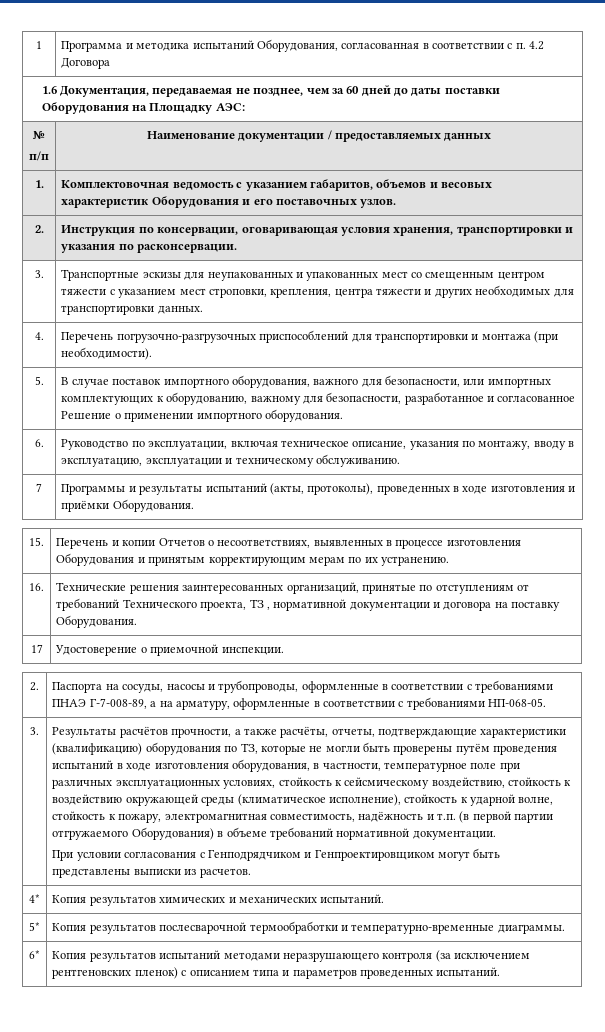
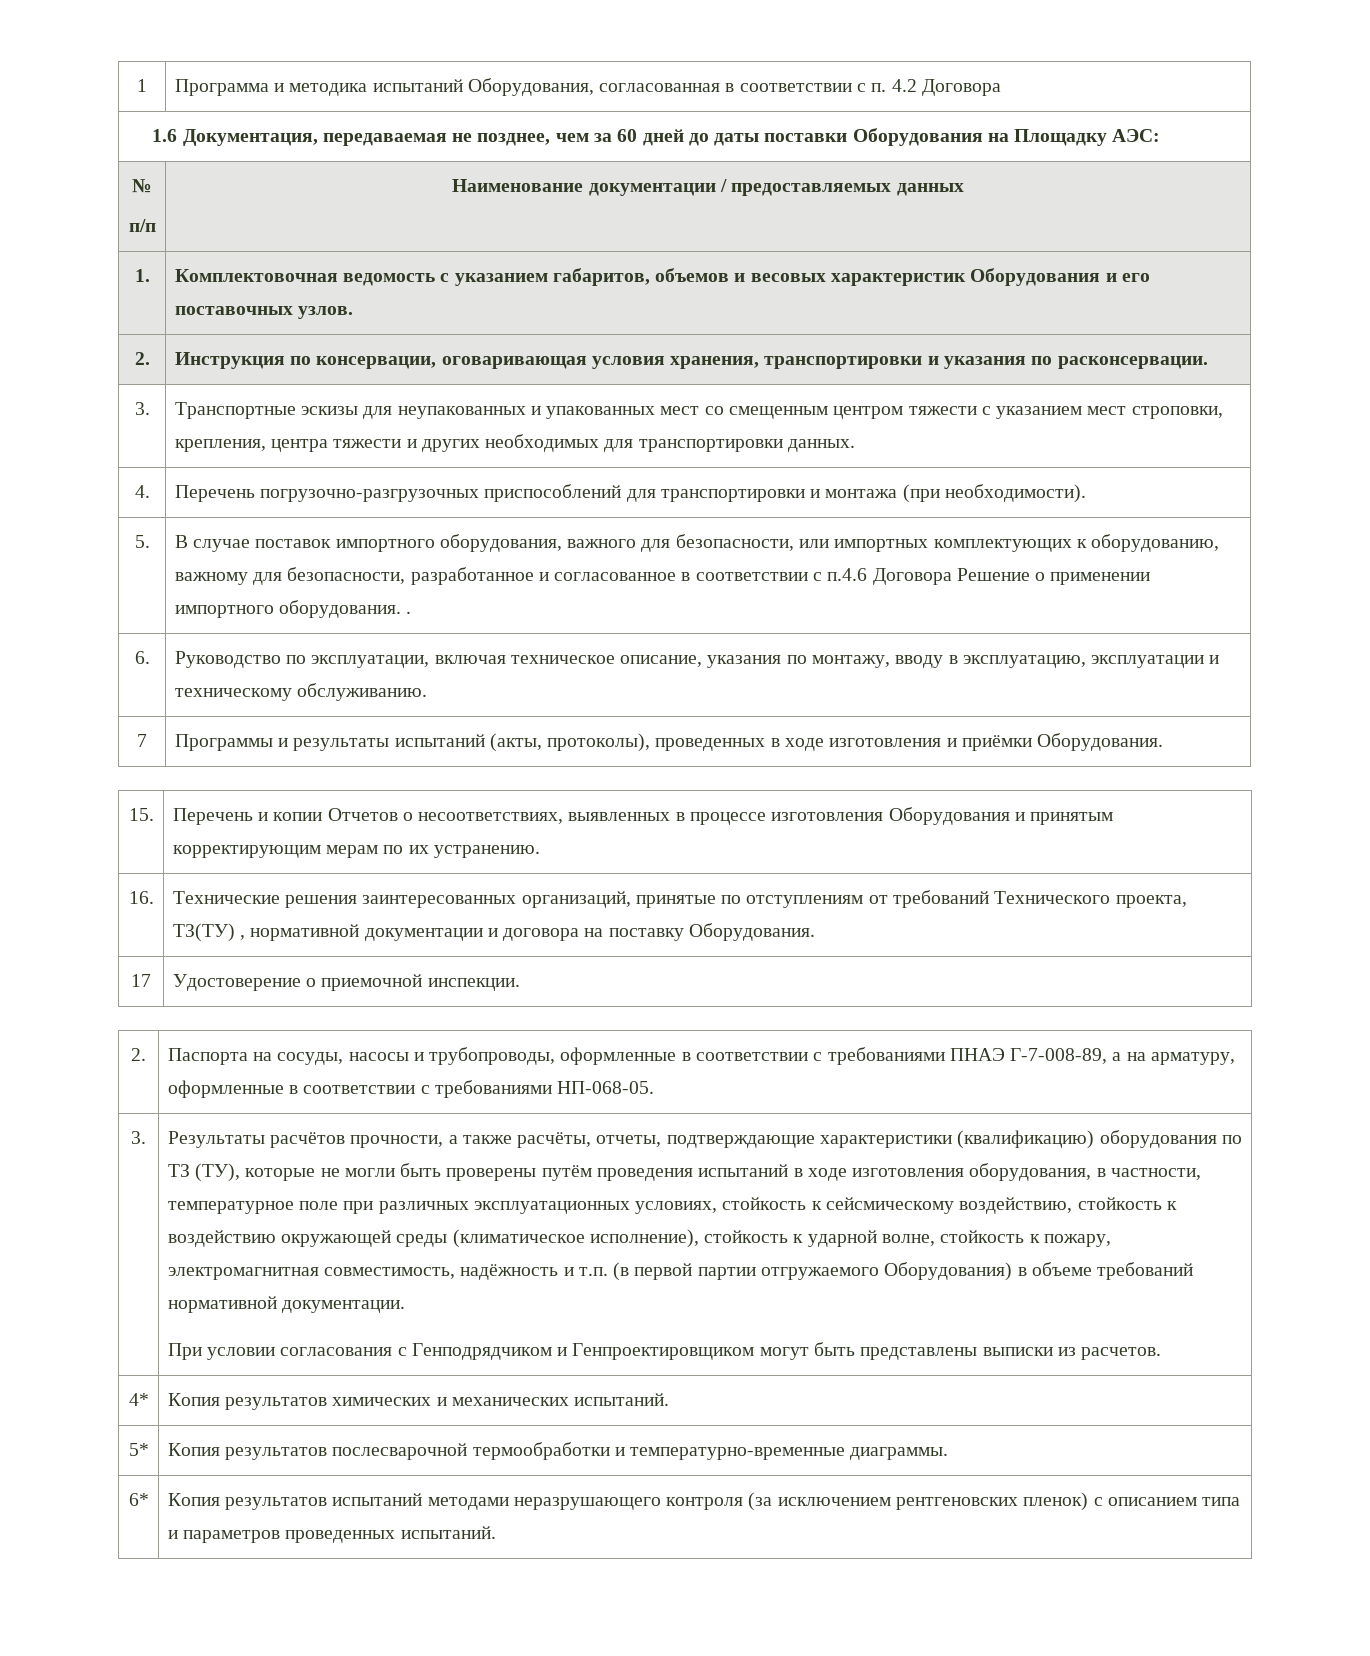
- 5. | В случае поставок импортного оборудования, важного для безопасности, или импортных комплектующих к оборудованию, важному для безопасности, разработанное и согласованное Решение о применении импортного оборудования.
+ 5. | В случае поставок импортного оборудования, важного для безопасности, или импортных комплектующих к оборудованию, важному для безопасности, разработанное и согласованное в соответствии с п.4.6 Договора Решение о применении импортного оборудования. .
- 16. | Технические решения заинтересованных организаций, принятые по отступлениям от требований Технического проекта, ТЗ , нормативной документации и договора на поставку Оборудования.
+ 16. | Технические решения заинтересованных организаций, принятые по отступлениям от требований Технического проекта, ТЗ(ТУ) , нормативной документации и договора на поставку Оборудования.
- Результаты расчётов прочности, а также расчёты, отчеты, подтверждающие характеристики (квалификацию) оборудования по ТЗ, которые не могли быть проверены путём проведения испытаний в ходе изготовления оборудования, в частности, температурное поле при различных эксплуатационных условиях, стойкость к сейсмическому воздействию, стойкость к воздействию окружающей среды (климатическое исполнение), стойкость к ударной волне, стойкость к пожару, электромагнитная совместимость, надёжность и т.п. (в первой партии отгружаемого Оборудования) в объеме требований нормативной документации.
+ Результаты расчётов прочности, а также расчёты, отчеты, подтверждающие характеристики (квалификацию) оборудования по ТЗ (ТУ), которые не могли быть проверены путём проведения испытаний в ходе изготовления оборудования, в частности, температурное поле при различных эксплуатационных условиях, стойкость к сейсмическому воздействию, стойкость к воздействию окружающей среды (климатическое исполнение), стойкость к ударной волне, стойкость к пожару, электромагнитная совместимость, надёжность и т.п. (в первой партии отгружаемого Оборудования) в объеме требований нормативной документации.

